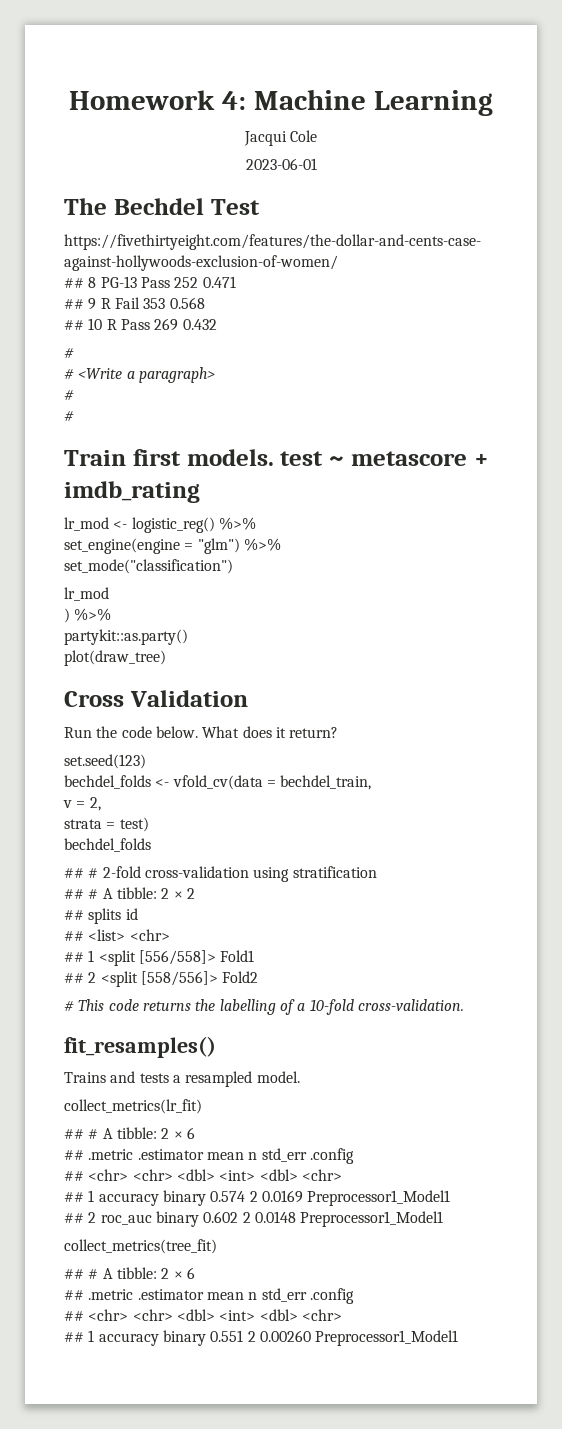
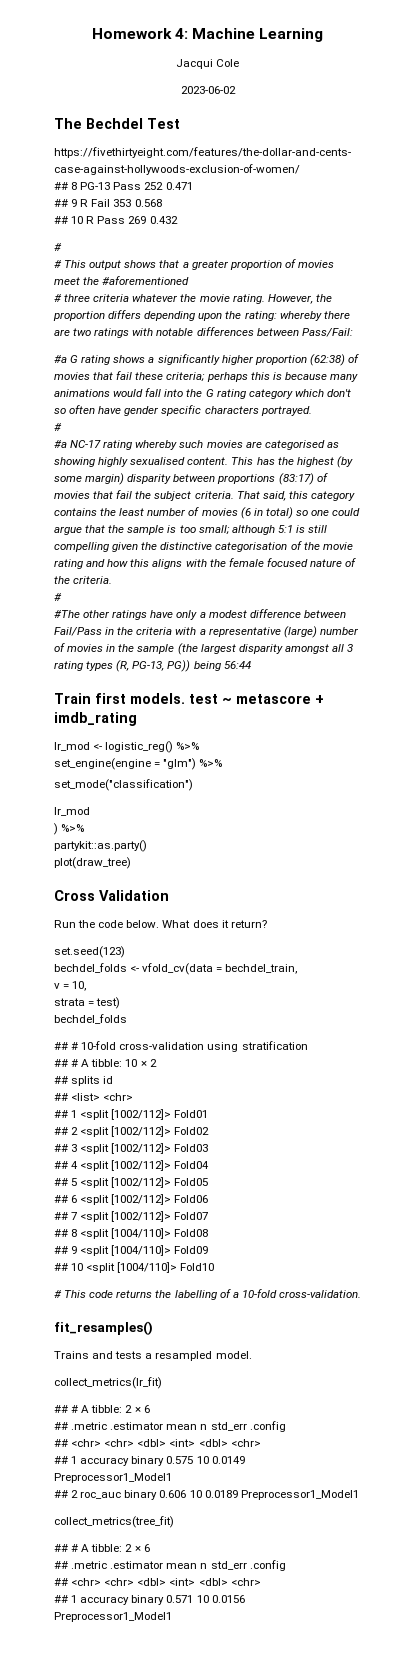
- 2023-06-01
+ 2023-06-02
- # <Write a paragraph>
+ # This output shows that a greater proportion of movies meet the #aforementioned
+ # three criteria whatever the movie rating. However, the proportion differs depending upon the rating: whereby there are two ratings with notable differences between Pass/Fail:
+ #a G rating shows a significantly higher proportion (62:38) of movies that fail these criteria; perhaps this is because many animations would fall into the G rating category which don't so often have gender specific characters portrayed.
  #
+ #a NC-17 rating whereby such movies are categorised as showing highly sexualised content. This has the highest (by some margin) disparity between proportions (83:17) of movies that fail the subject criteria. That said, this category contains the least number of movies (6 in total) so one could argue that the sample is too small; although 5:1 is still compelling given the distinctive categorisation of the movie rating and how this aligns with the female focused nature of the criteria.
  #
+ #The other ratings have only a modest difference between Fail/Pass in the criteria with a representative (large) number of movies in the sample (the largest disparity amongst all 3 rating types (R, PG-13, PG)) being 56:44
- v = 2,
+ v = 10,
- ## # 2-fold cross-validation using stratification
+ ## # 10-fold cross-validation using stratification
- ## # A tibble: 2 × 2
+ ## # A tibble: 10 × 2
- ## 1 <split [556/558]> Fold1
+ ## 1 <split [1002/112]> Fold01
- ## 2 <split [558/556]> Fold2
+ ## 2 <split [1002/112]> Fold02
+ ## 3 <split [1002/112]> Fold03
+ ## 4 <split [1002/112]> Fold04
+ ## 5 <split [1002/112]> Fold05
+ ## 6 <split [1002/112]> Fold06
+ ## 7 <split [1002/112]> Fold07
+ ## 8 <split [1004/110]> Fold08
+ ## 9 <split [1004/110]> Fold09
+ ## 10 <split [1004/110]> Fold10
- ## 1 accuracy binary 0.574 2 0.0169 Preprocessor1_Model1
+ ## 1 accuracy binary 0.575 10 0.0149 Preprocessor1_Model1
- ## 2 roc_auc binary 0.602 2 0.0148 Preprocessor1_Model1
+ ## 2 roc_auc binary 0.606 10 0.0189 Preprocessor1_Model1
- ## 1 accuracy binary 0.551 2 0.00260 Preprocessor1_Model1
+ ## 1 accuracy binary 0.571 10 0.0156 Preprocessor1_Model1

